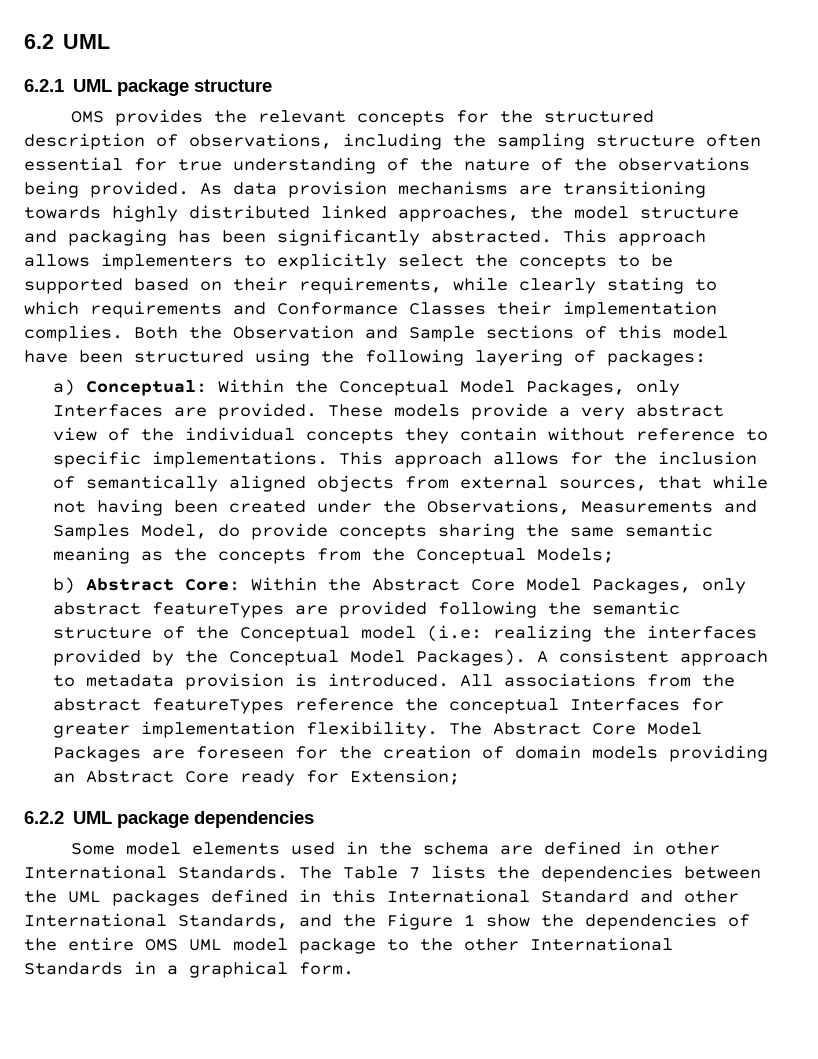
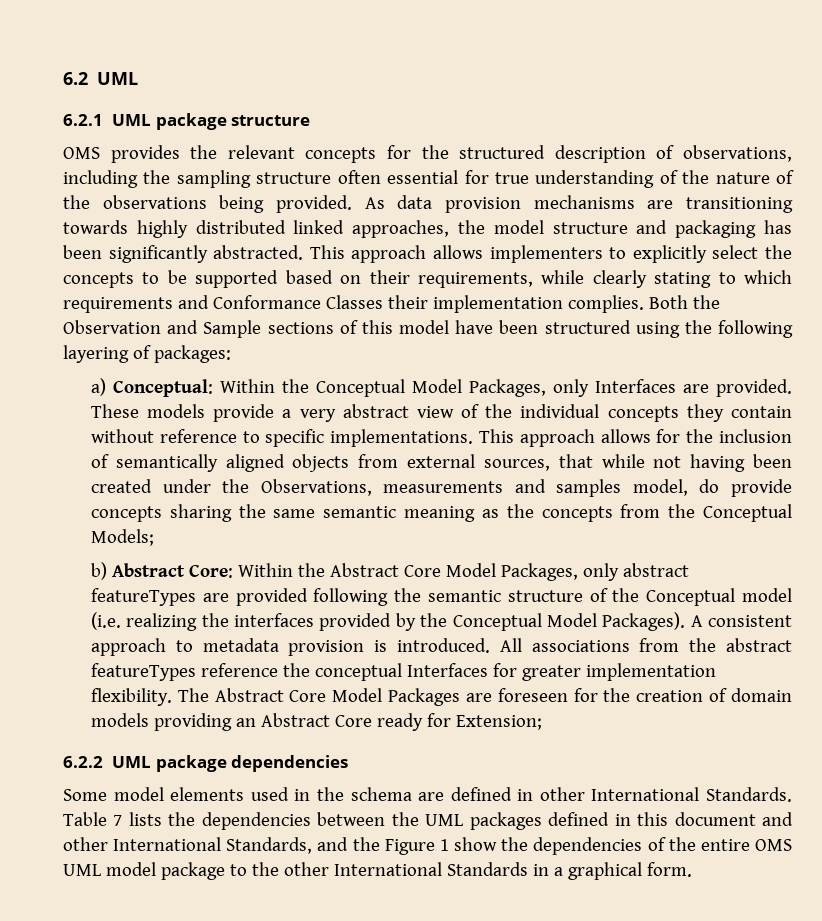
- This approach allows for the inclusion of semantically aligned objects from external sources, that while not having been created under the Observations, Measurements and Samples Model, do provide concepts sharing the same semantic meaning as the concepts from the Conceptual Models;
+ This approach allows for the inclusion of semantically aligned objects from external sources, that while not having been created under the Observations, measurements and samples model, do provide concepts sharing the same semantic meaning as the concepts from the Conceptual Models;
- b) Abstract Core: Within the Abstract Core Model Packages, only abstract featureTypes are provided following the semantic structure of the Conceptual model (i.e: realizing the interfaces provided by the Conceptual Model Packages).
+ b) Abstract Core: Within the Abstract Core Model Packages, only abstract featureTypes are provided following the semantic structure of the Conceptual model (i.e. realizing the interfaces provided by the Conceptual Model Packages).
- The Table 7 lists the dependencies between the UML packages defined in this International Standard and other International Standards, and the Figure 1 show the dependencies of the entire OMS UML model package to the other International Standards in a graphical form.
+ Table 7 lists the dependencies between the UML packages defined in this document and other International Standards, and the Figure 1 show the dependencies of the entire OMS UML model package to the other International Standards in a graphical form.

